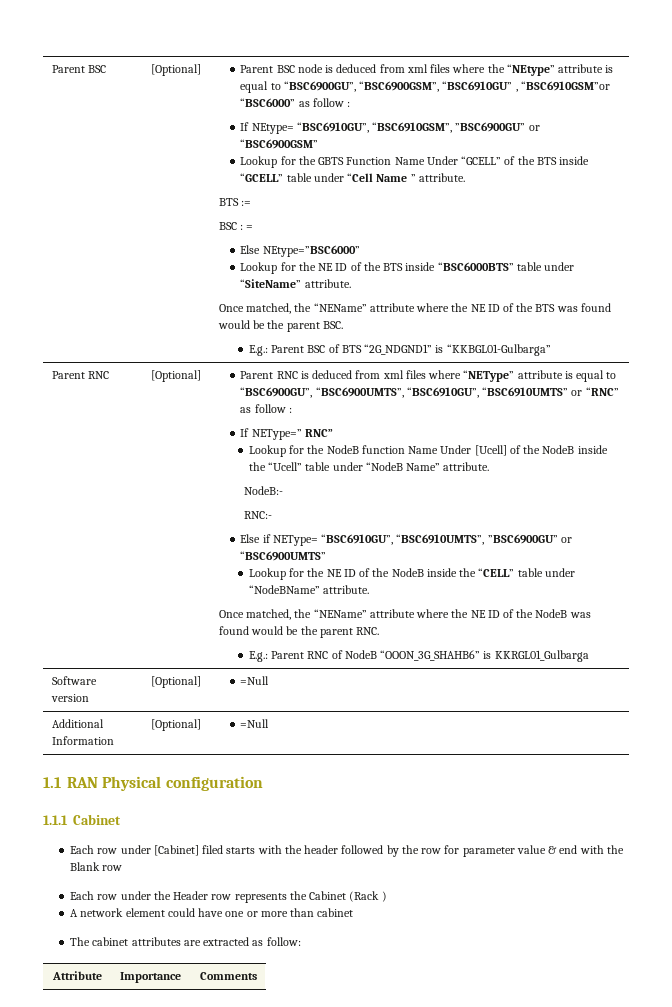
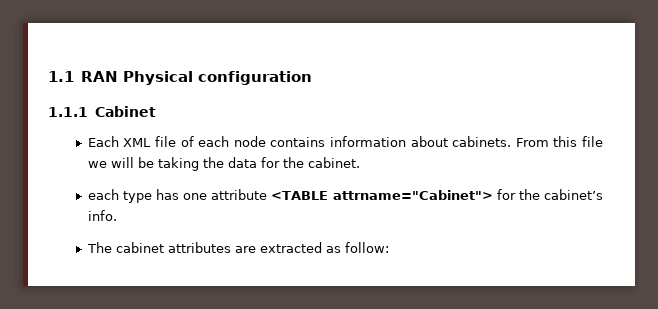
- Parent BSC | [Optional] | Parent BSC node is deduced from xml files where the “NEtype” attribute is equal to “BSC6900GU”, “BSC6900GSM”, “BSC6910GU” , “BSC6910GSM”or “BSC6000” as follow :
- If NEtype= “BSC6910GU”, “BSC6910GSM”, ”BSC6900GU” or “BSC6900GSM”
- Lookup for the GBTS Function Name Under “GCELL” of the BTS inside “GCELL” table under “Cell Name ” attribute.
- BTS :=
- BSC : =
- Else NEtype=”BSC6000”
- Lookup for the NE ID of the BTS inside “BSC6000BTS” table under “SiteName” attribute.
- Once matched, the “NEName” attribute where the NE ID of the BTS was found would be the parent BSC.
- E.g.: Parent BSC of BTS “2G_NDGND1” is “KKBGL01-Gulbarga”
- Parent RNC | [Optional] | Parent RNC is deduced from xml files where “NEType” attribute is equal to “BSC6900GU”, “BSC6900UMTS”, “BSC6910GU”, “BSC6910UMTS” or “RNC” as follow :
- If NEType=” RNC”
- Lookup for the NodeB function Name Under [Ucell] of the NodeB inside the “Ucell” table under “NodeB Name” attribute.
- NodeB:-
- RNC:-
- Else if NEType= “BSC6910GU”, “BSC6910UMTS”, ”BSC6900GU” or “BSC6900UMTS”
- Lookup for the NE ID of the NodeB inside the “CELL” table under “NodeBName” attribute.
- Once matched, the “NEName” attribute where the NE ID of the NodeB was found would be the parent RNC.
- E.g.: Parent RNC of NodeB “OOON_3G_SHAHB6” is KKRGL01_Gulbarga
- Software version | [Optional] | =Null
- Additional Information | [Optional] | =Null
- Each row under [Cabinet] filed starts with the header followed by the row for parameter value & end with the Blank row
- Each row under the Header row represents the Cabinet (Rack )
- A network element could have one or more than cabinet
+ Each XML file of each node contains information about cabinets. From this file we will be taking the data for the cabinet.
+ each type has one attribute <TABLE attrname="Cabinet"> for the cabinet’s info.
- Attribute | Importance | Comments

